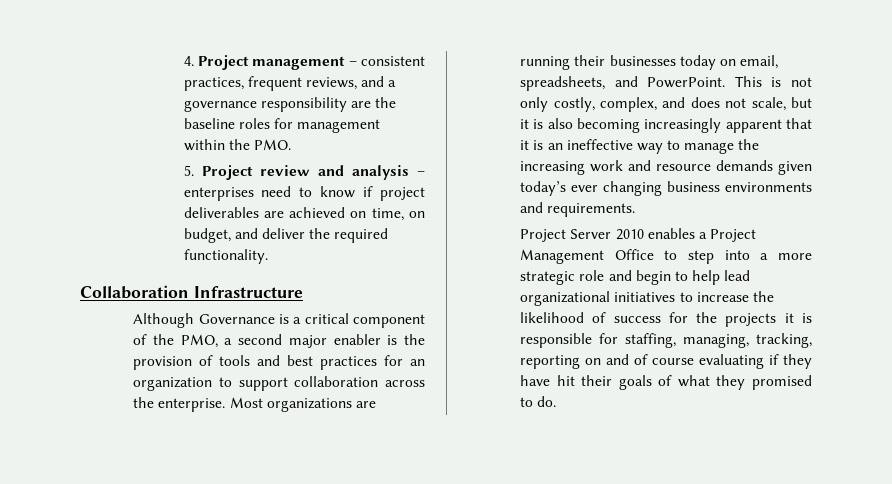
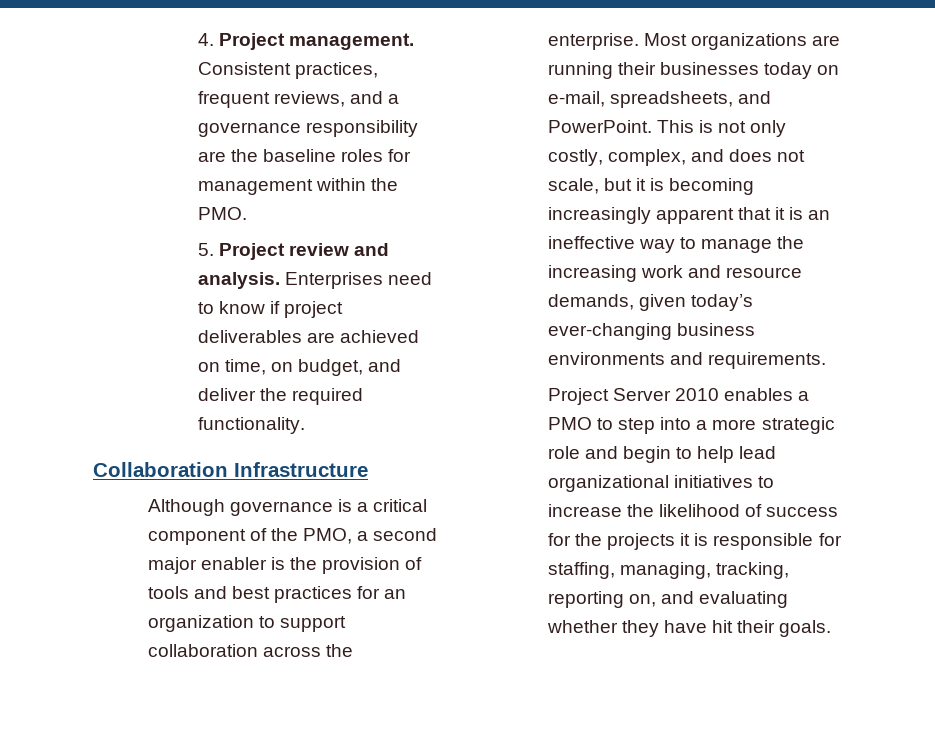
- 4. Project management – consistent practices, frequent reviews, and a governance responsibility are the baseline roles for management within the PMO.
+ 4. Project management. Consistent practices, frequent reviews, and a governance responsibility are the baseline roles for management within the PMO.
- 5. Project review and analysis – enterprises need to know if project deliverables are achieved on time, on budget, and deliver the required functionality.
+ 5. Project review and analysis. Enterprises need to know if project deliverables are achieved on time, on budget, and deliver the required functionality.
- Although Governance is a critical component of the PMO, a second major enabler is the provision of tools and best practices for an organization to support collaboration across the enterprise.
+ Although governance is a critical component of the PMO, a second major enabler is the provision of tools and best practices for an organization to support collaboration across the enterprise.
- Most organizations are running their businesses today on email, spreadsheets, and PowerPoint.
+ Most organizations are running their businesses today on e-mail, spreadsheets, and PowerPoint.
- This is not only costly, complex, and does not scale, but it is also becoming increasingly apparent that it is an ineffective way to manage the increasing work and resource demands given today’s ever changing business environments and requirements.
+ This is not only costly, complex, and does not scale, but it is becoming increasingly apparent that it is an ineffective way to manage the increasing work and resource demands, given today’s ever-changing business environments and requirements.
- Project Server 2010 enables a Project Management Office to step into a more strategic role and begin to help lead organizational initiatives to increase the likelihood of success for the projects it is responsible for staffing, managing, tracking, reporting on and of course evaluating if they have hit their goals of what they promised to do.
+ Project Server 2010 enables a PMO to step into a more strategic role and begin to help lead organizational initiatives to increase the likelihood of success for the projects it is responsible for staffing, managing, tracking, reporting on, and evaluating whether they have hit their goals.

